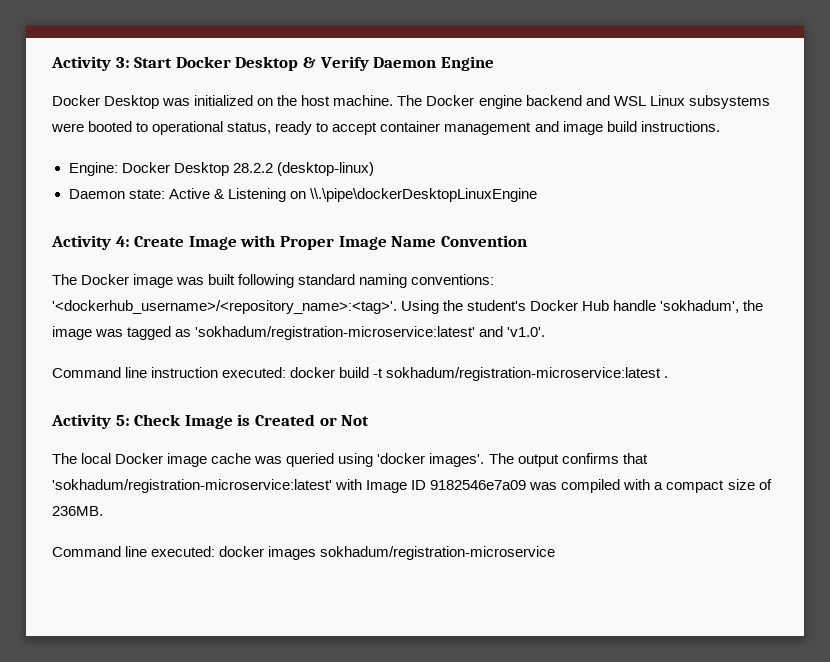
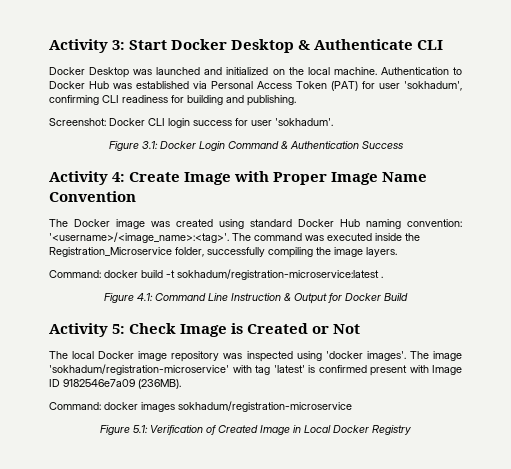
- Activity 3: Start Docker Desktop & Verify Daemon Engine
+ Activity 3: Start Docker Desktop & Authenticate CLI
- Docker Desktop was initialized on the host machine. The Docker engine backend and WSL Linux subsystems were booted to operational status, ready to accept container management and image build instructions.
- Engine: Docker Desktop 28.2.2 (desktop-linux)
- Daemon state: Active & Listening on \\.\pipe\dockerDesktopLinuxEngine
+ Docker Desktop was launched and initialized on the local machine. Authentication to Docker Hub was established via Personal Access Token (PAT) for user 'sokhadum', confirming CLI readiness for building and publishing.
+ Screenshot: Docker CLI login success for user 'sokhadum'.
+ Figure 3.1: Docker Login Command & Authentication Success
- The Docker image was built following standard naming conventions: '<dockerhub_username>/<repository_name>:<tag>'. Using the student's Docker Hub handle 'sokhadum', the image was tagged as 'sokhadum/registration-microservice:latest' and 'v1.0'.
- Command line instruction executed: docker build -t sokhadum/registration-microservice:latest .
+ The Docker image was created using standard Docker Hub naming convention: '<username>/<image_name>:<tag>'. The command was executed inside the Registration_Microservice folder, successfully compiling the image layers.
+ Command: docker build -t sokhadum/registration-microservice:latest .
+ Figure 4.1: Command Line Instruction & Output for Docker Build
- The local Docker image cache was queried using 'docker images'.
+ The local Docker image repository was inspected using 'docker images'.
- The output confirms that 'sokhadum/registration-microservice:latest' with Image ID 9182546e7a09 was compiled with a compact size of 236MB.
- Command line executed: docker images sokhadum/registration-microservice
+ The image 'sokhadum/registration-microservice' with tag 'latest' is confirmed present with Image ID 9182546e7a09 (236MB).
+ Command: docker images sokhadum/registration-microservice
+ Figure 5.1: Verification of Created Image in Local Docker Registry

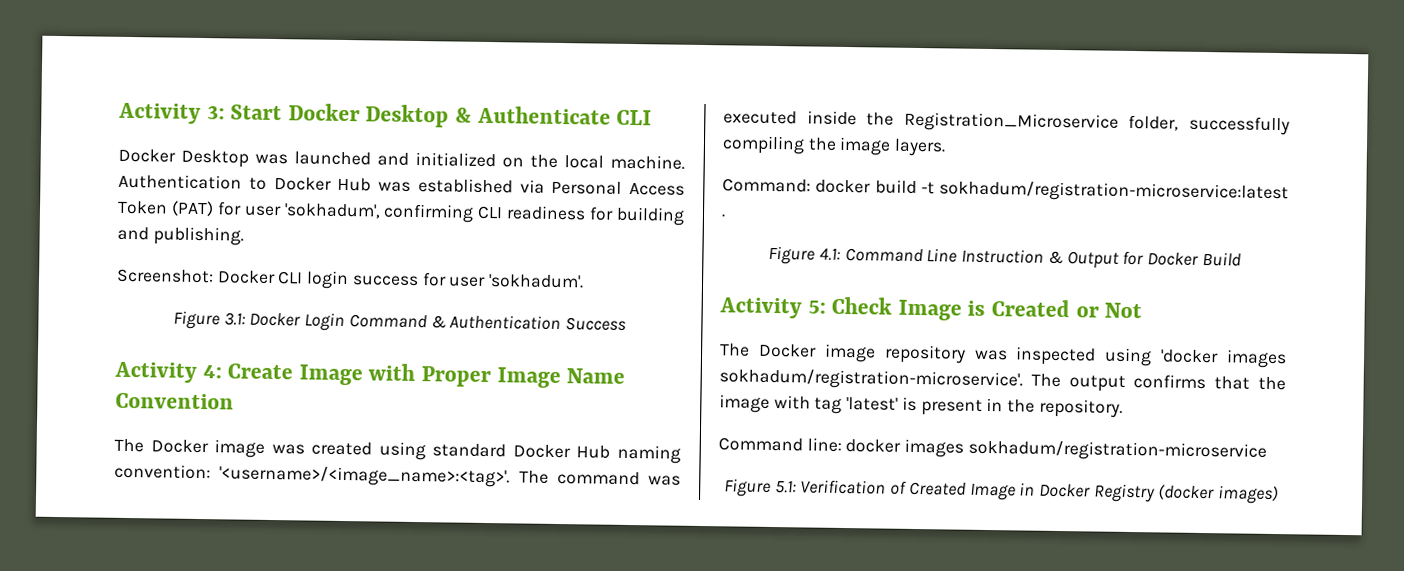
- The local Docker image repository was inspected using 'docker images'. The image 'sokhadum/registration-microservice' with tag 'latest' is confirmed present with Image ID 9182546e7a09 (236MB).
- Command: docker images sokhadum/registration-microservice
+ The Docker image repository was inspected using 'docker images sokhadum/registration-microservice'. The output confirms that the image with tag 'latest' is present in the repository.
+ Command line: docker images sokhadum/registration-microservice
- Figure 5.1: Verification of Created Image in Local Docker Registry
+ Figure 5.1: Verification of Created Image in Docker Registry (docker images)

